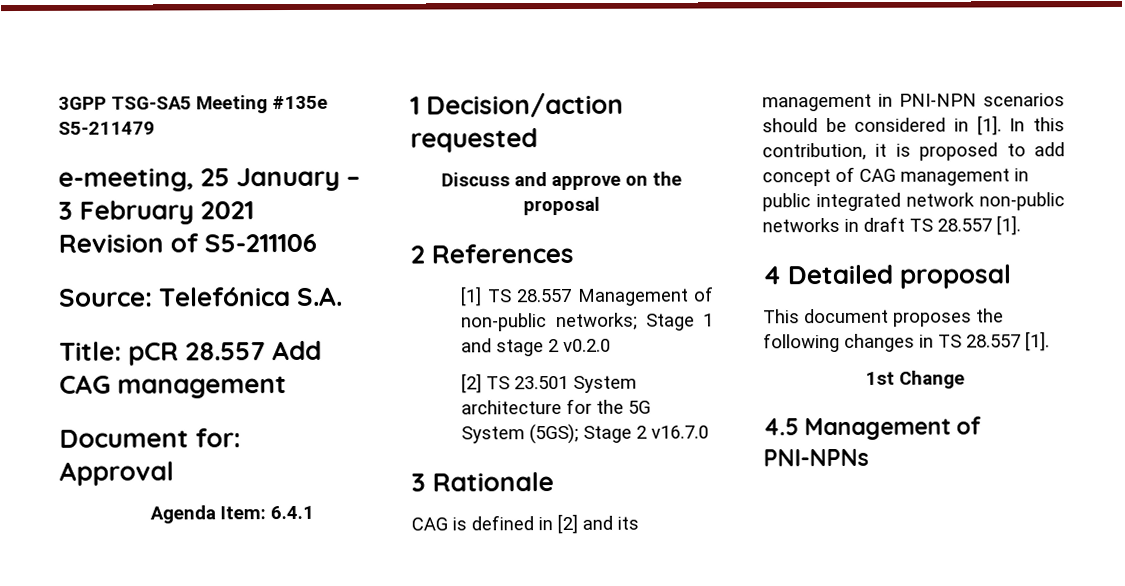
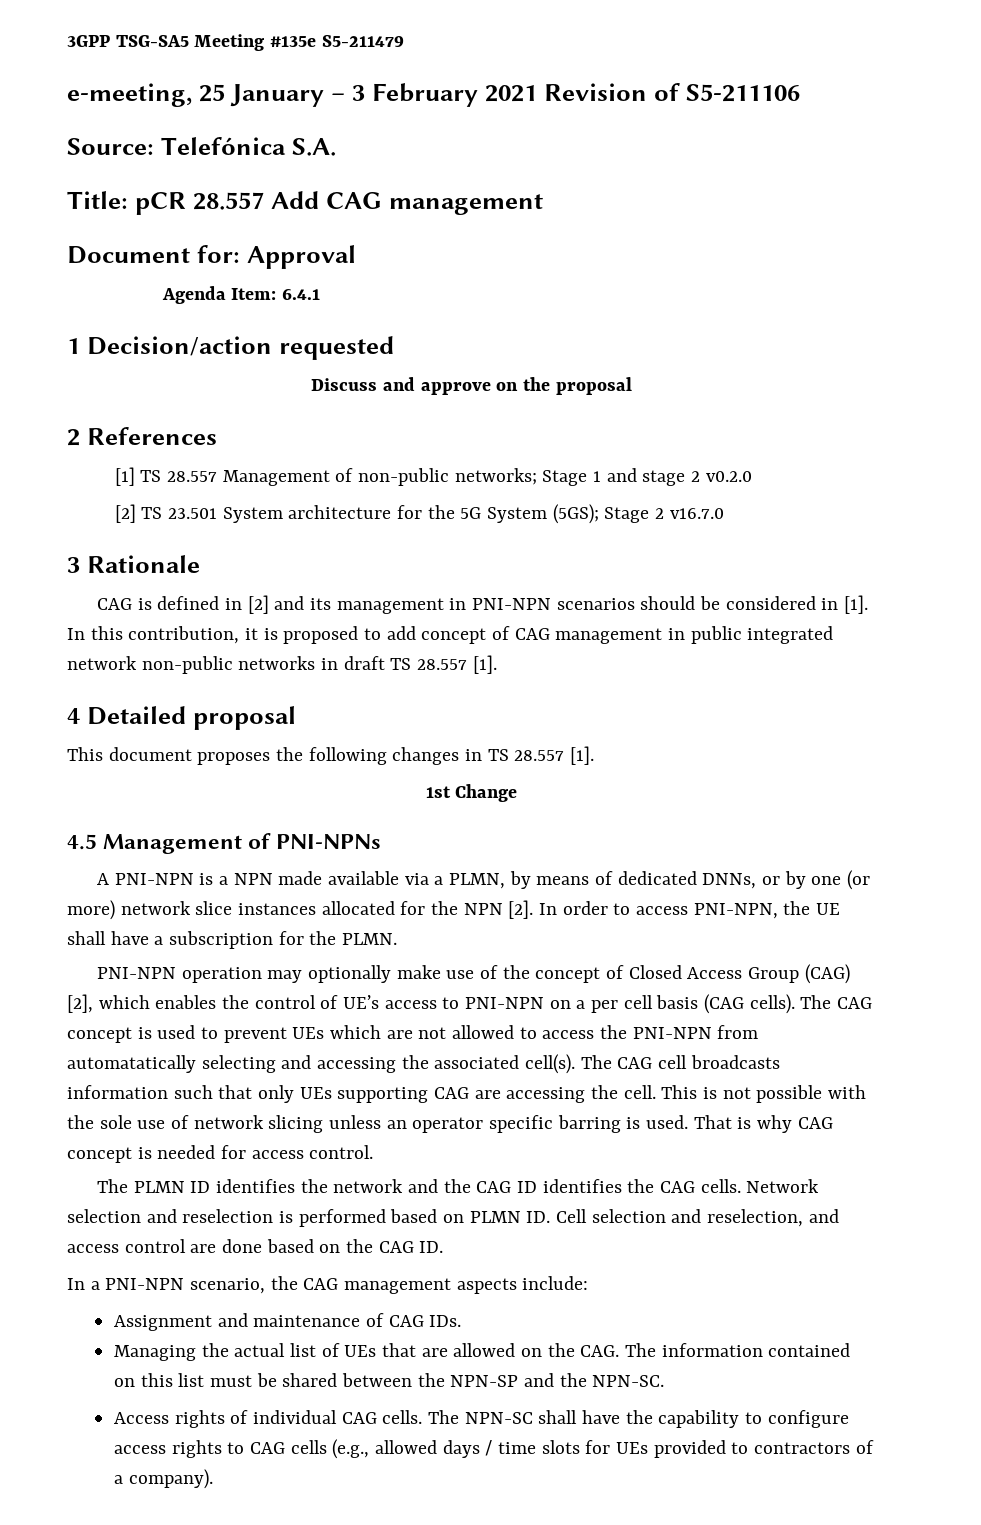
+ A PNI-NPN is a NPN made available via a PLMN, by means of dedicated DNNs, or by one (or more) network slice instances allocated for the NPN [2]. In order to access PNI-NPN, the UE shall have a subscription for the PLMN.
+ PNI-NPN operation may optionally make use of the concept of Closed Access Group (CAG) [2], which enables the control of UE’s access to PNI-NPN on a per cell basis (CAG cells). The CAG concept is used to prevent UEs which are not allowed to access the PNI-NPN from automatatically selecting and accessing the associated cell(s). The CAG cell broadcasts information such that only UEs supporting CAG are accessing the cell. This is not possible with the sole use of network slicing unless an operator specific barring is used. That is why CAG concept is needed for access control.
+ The PLMN ID identifies the network and the CAG ID identifies the CAG cells. Network selection and reselection is performed based on PLMN ID. Cell selection and reselection, and access control are done based on the CAG ID.
+ In a PNI-NPN scenario, the CAG management aspects include:
+ Assignment and maintenance of CAG IDs.
+ Managing the actual list of UEs that are allowed on the CAG. The information contained on this list must be shared between the NPN-SP and the NPN-SC.
+ Access rights of individual CAG cells. The NPN-SC shall have the capability to configure access rights to CAG cells (e.g., allowed days / time slots for UEs provided to contractors of a company).

